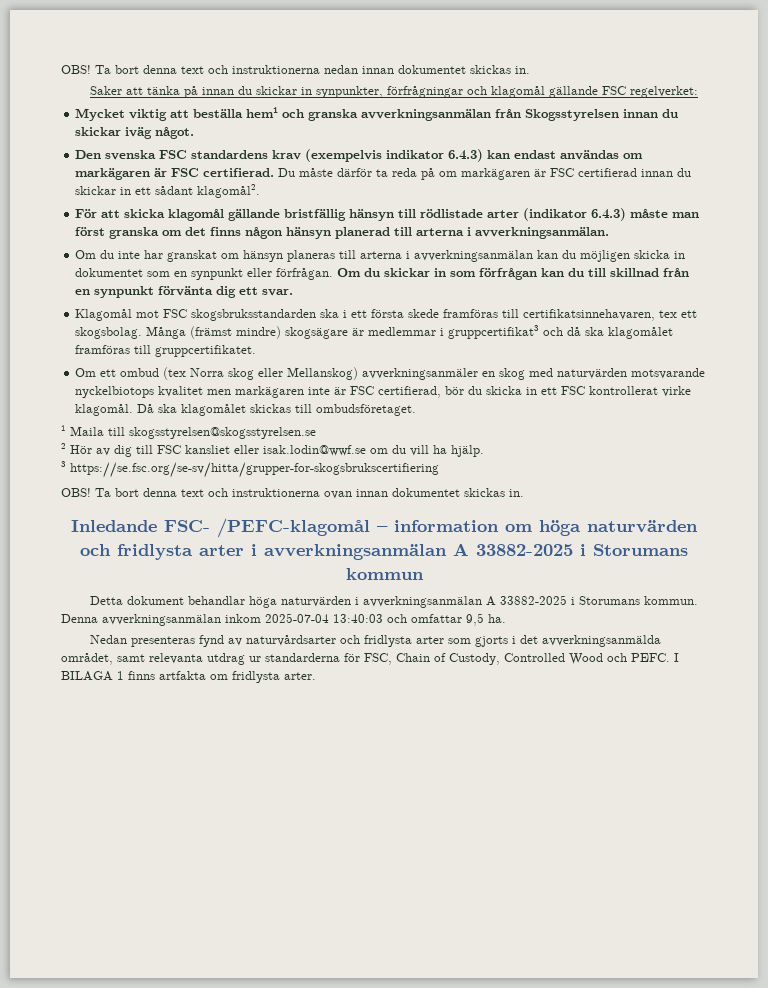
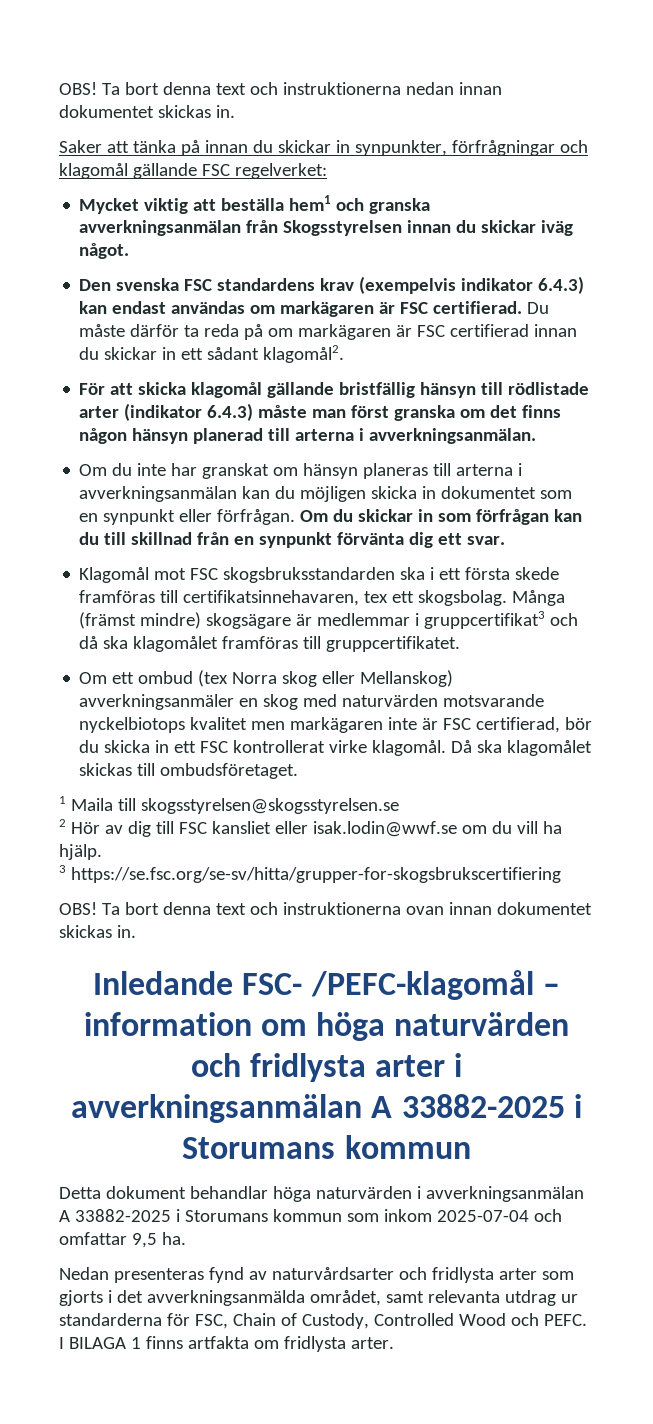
- Detta dokument behandlar höga naturvärden i avverkningsanmälan A 33882-2025 i Storumans kommun. Denna avverkningsanmälan inkom 2025-07-04 13:40:03 och omfattar 9,5 ha.
+ Detta dokument behandlar höga naturvärden i avverkningsanmälan A 33882-2025 i Storumans kommun som inkom 2025-07-04 och omfattar 9,5 ha.

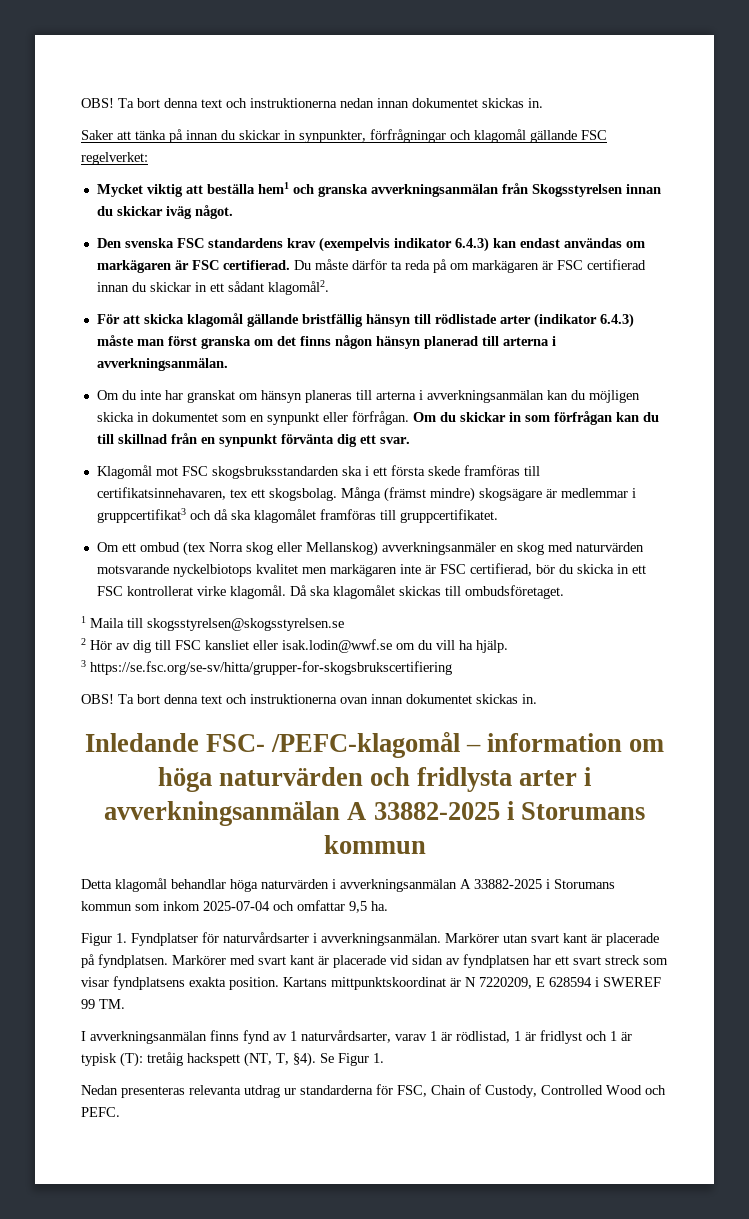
- Detta dokument behandlar höga naturvärden i avverkningsanmälan A 33882-2025 i Storumans kommun som inkom 2025-07-04 och omfattar 9,5 ha.
+ Detta klagomål behandlar höga naturvärden i avverkningsanmälan A 33882-2025 i Storumans kommun som inkom 2025-07-04 och omfattar 9,5 ha.
- Nedan presenteras fynd av naturvårdsarter och fridlysta arter som gjorts i det avverkningsanmälda området, samt relevanta utdrag ur standarderna för FSC, Chain of Custody, Controlled Wood och PEFC. I BILAGA 1 finns artfakta om fridlysta arter.
+ Figur 1. Fyndplatser för naturvårdsarter i avverkningsanmälan. Markörer utan svart kant är placerade på fyndplatsen. Markörer med svart kant är placerade vid sidan av fyndplatsen har ett svart streck som visar fyndplatsens exakta position. Kartans mittpunktskoordinat är N 7220209, E 628594 i SWEREF 99 TM.
+ I avverkningsanmälan finns fynd av 1 naturvårdsarter, varav 1 är rödlistad, 1 är fridlyst och 1 är typisk (T): tretåig hackspett (NT, T, §4). Se Figur 1.
+ Nedan presenteras relevanta utdrag ur standarderna för FSC, Chain of Custody, Controlled Wood och PEFC.

